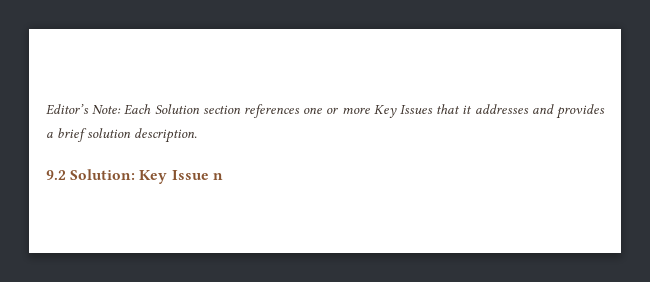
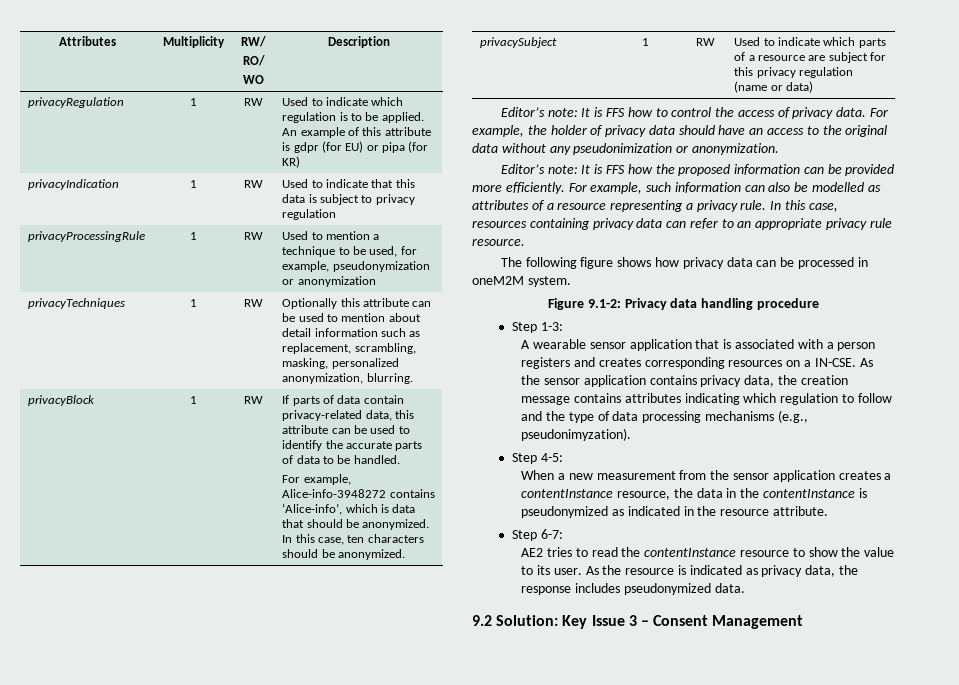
- Editor’s Note: Each Solution section references one or more Key Issues that it addresses and provides a brief solution description.
+ Attributes | Multiplicity | RW/
+ RO/
+ WO | Description
+ privacyRegulation | 1 | RW | Used to indicate which regulation is to be applied. An example of this attribute is gdpr (for EU) or pipa (for KR)
+ privacyIndication | 1 | RW | Used to indicate that this data is subject to privacy regulation
+ privacyProcessingRule | 1 | RW | Used to mention a technique to be used, for example, pseudonymization or anonymization
+ privacyTechniques | 1 | RW | Optionally this attribute can be used to mention about detail information such as replacement, scrambling, masking, personalized anonymization, blurring.
+ privacyBlock | 1 | RW | If parts of data contain privacy-related data, this attribute can be used to identify the accurate parts of data to be handled.
+ For example, Alice-info-3948272 contains ‘Alice-info’, which is data that should be anonymized. In this case, ten characters should be anonymized.
+ privacySubject | 1 | RW | Used to indicate which parts of a resource are subject for this privacy regulation (name or data)
+ Editor’s note: It is FFS how to control the access of privacy data. For example, the holder of privacy data should have an access to the original data without any pseudonimization or anonymization.
+ Editor’s note: It is FFS how the proposed information can be provided more efficiently. For example, such information can also be modelled as attributes of a resource representing a privacy rule. In this case, resources containing privacy data can refer to an appropriate privacy rule resource.
+ The following figure shows how privacy data can be processed in oneM2M system.
+ Figure 9.1-2: Privacy data handling procedure
+ Step 1-3:
+ A wearable sensor application that is associated with a person registers and creates corresponding resources on a IN-CSE. As the sensor application contains privacy data, the creation message contains attributes indicating which regulation to follow and the type of data processing mechanisms (e.g., pseudonimyzation).
+ Step 4-5:
+ When a new measurement from the sensor application creates a contentInstance resource, the data in the contentInstance is pseudonymized as indicated in the resource attribute.
+ Step 6-7:
+ AE2 tries to read the contentInstance resource to show the value to its user. As the resource is indicated as privacy data, the response includes pseudonymized data.
- 9.2 Solution: Key Issue n
+ 9.2 Solution: Key Issue 3 – Consent Management

